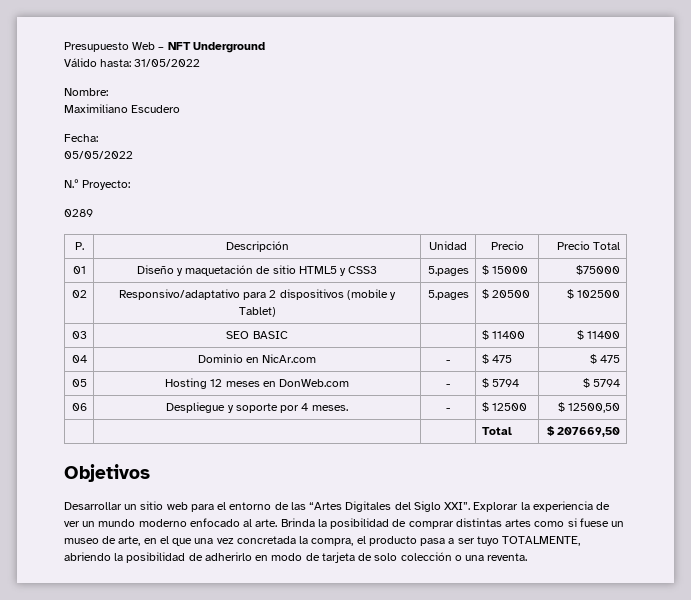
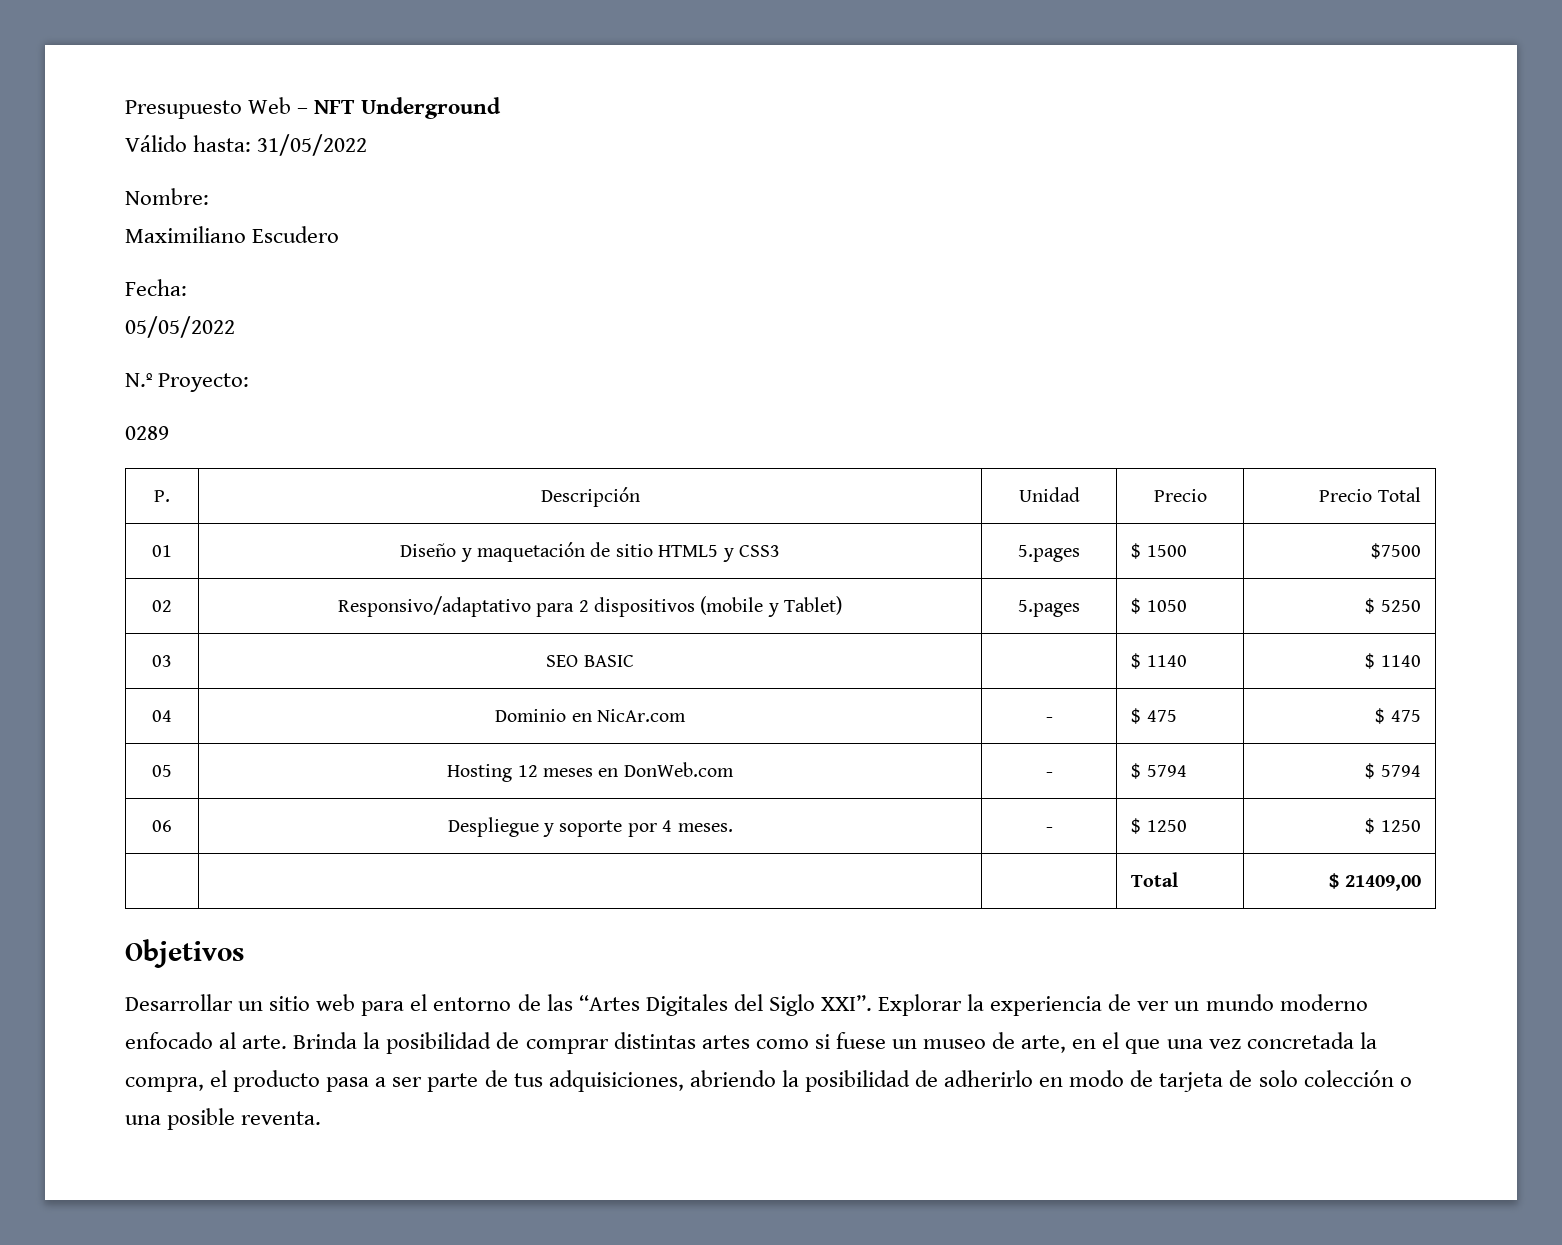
- 01 | Diseño y maquetación de sitio HTML5 y CSS3 | 5.pages | $ 15000 | $75000
+ 01 | Diseño y maquetación de sitio HTML5 y CSS3 | 5.pages | $ 1500 | $7500
- 02 | Responsivo/adaptativo para 2 dispositivos (mobile y Tablet) | 5.pages | $ 20500 | $ 102500
+ 02 | Responsivo/adaptativo para 2 dispositivos (mobile y Tablet) | 5.pages | $ 1050 | $ 5250
- 03 | SEO BASIC | | $ 11400 | $ 11400
+ 03 | SEO BASIC | | $ 1140 | $ 1140
- 06 | Despliegue y soporte por 4 meses. | - | $ 12500 | $ 12500,50
+ 06 | Despliegue y soporte por 4 meses. | - | $ 1250 | $ 1250
- | | | Total | $ 207669,50
+ | | | Total | $ 21409,00
- Brinda la posibilidad de comprar distintas artes como si fuese un museo de arte, en el que una vez concretada la compra, el producto pasa a ser tuyo TOTALMENTE, abriendo la posibilidad de adherirlo en modo de tarjeta de solo colección o una reventa.
+ Brinda la posibilidad de comprar distintas artes como si fuese un museo de arte, en el que una vez concretada la compra, el producto pasa a ser parte de tus adquisiciones, abriendo la posibilidad de adherirlo en modo de tarjeta de solo colección o una posible reventa.

